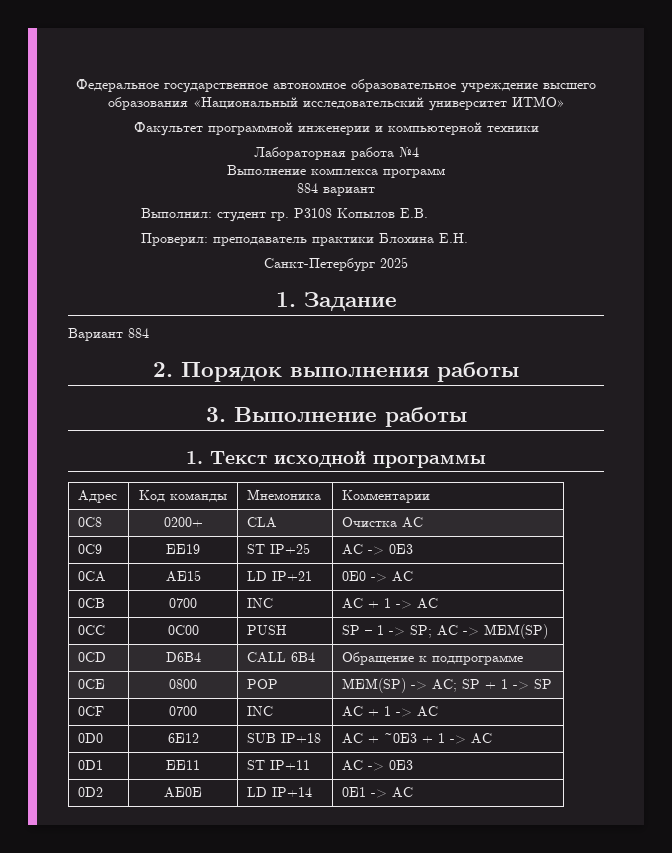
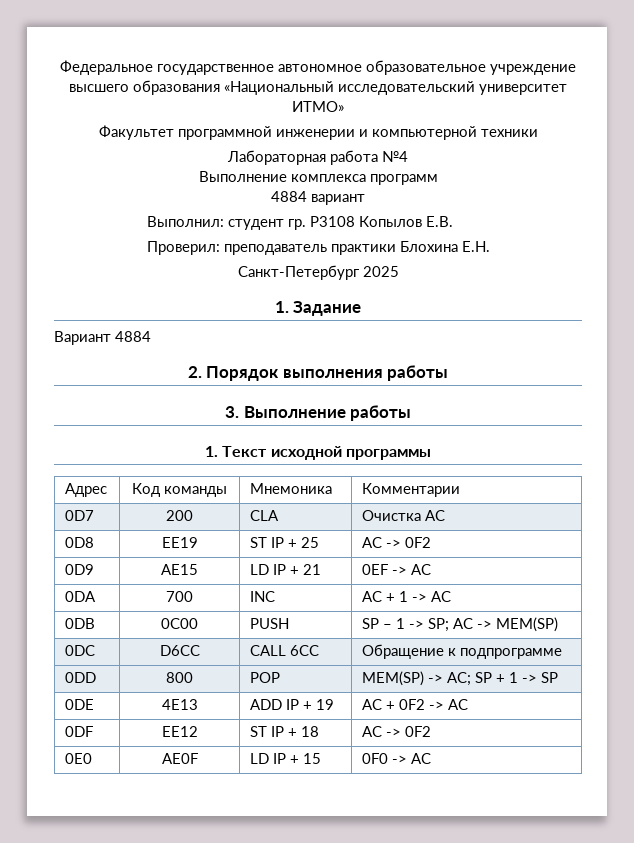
- 884 вариант
+ 4884 вариант
- Вариант 884
+ Вариант 4884
- 0C8 | 0200+ | CLA | Очистка AC
+ 0D7 | 200 | CLA | Очистка AC
- 0C9 | EE19 | ST IP+25 | AC -> 0E3
- 0CA | AE15 | LD IP+21 | 0E0 -> AC
- 0CB | 0700 | INC | AC + 1 -> AC
- 0CC | 0C00 | PUSH | SP – 1 -> SP; AC -> MEM(SP)
+ 0D8 | EE19 | ST IP + 25 | AC -> 0F2
+ 0D9 | AE15 | LD IP + 21 | 0EF -> AC
+ 0DA | 700 | INC | AC + 1 -> AC
+ 0DB | 0C00 | PUSH | SP – 1 -> SP; AC -> MEM(SP)
- 0CD | D6B4 | CALL 6B4 | Обращение к подпрограмме
+ 0DC | D6CC | CALL 6CC | Обращение к подпрограмме
- 0CE | 0800 | POP | MEM(SP) -> AC; SP + 1 -> SP
+ 0DD | 800 | POP | MEM(SP) -> AC; SP + 1 -> SP
- 0CF | 0700 | INC | AC + 1 -> AC
- 0D0 | 6E12 | SUB IP+18 | AC + ~0E3 + 1 -> AC
- 0D1 | EE11 | ST IP+11 | AC -> 0E3
- 0D2 | AE0E | LD IP+14 | 0E1 -> AC
+ 0DE | 4E13 | ADD IP + 19 | AC + 0F2 -> AC
+ 0DF | EE12 | ST IP + 18 | AC -> 0F2
+ 0E0 | AE0F | LD IP + 15 | 0F0 -> AC

